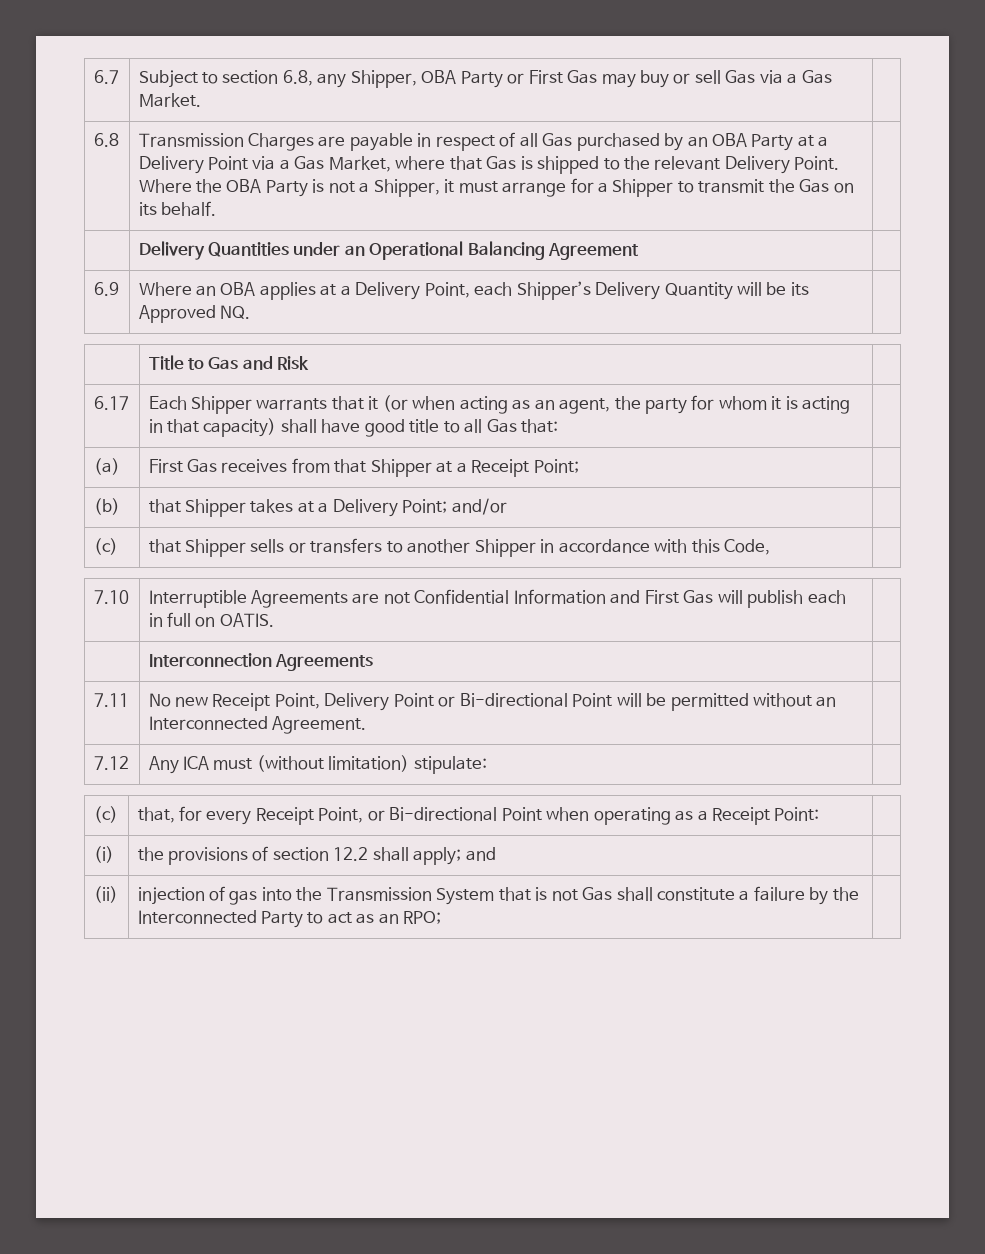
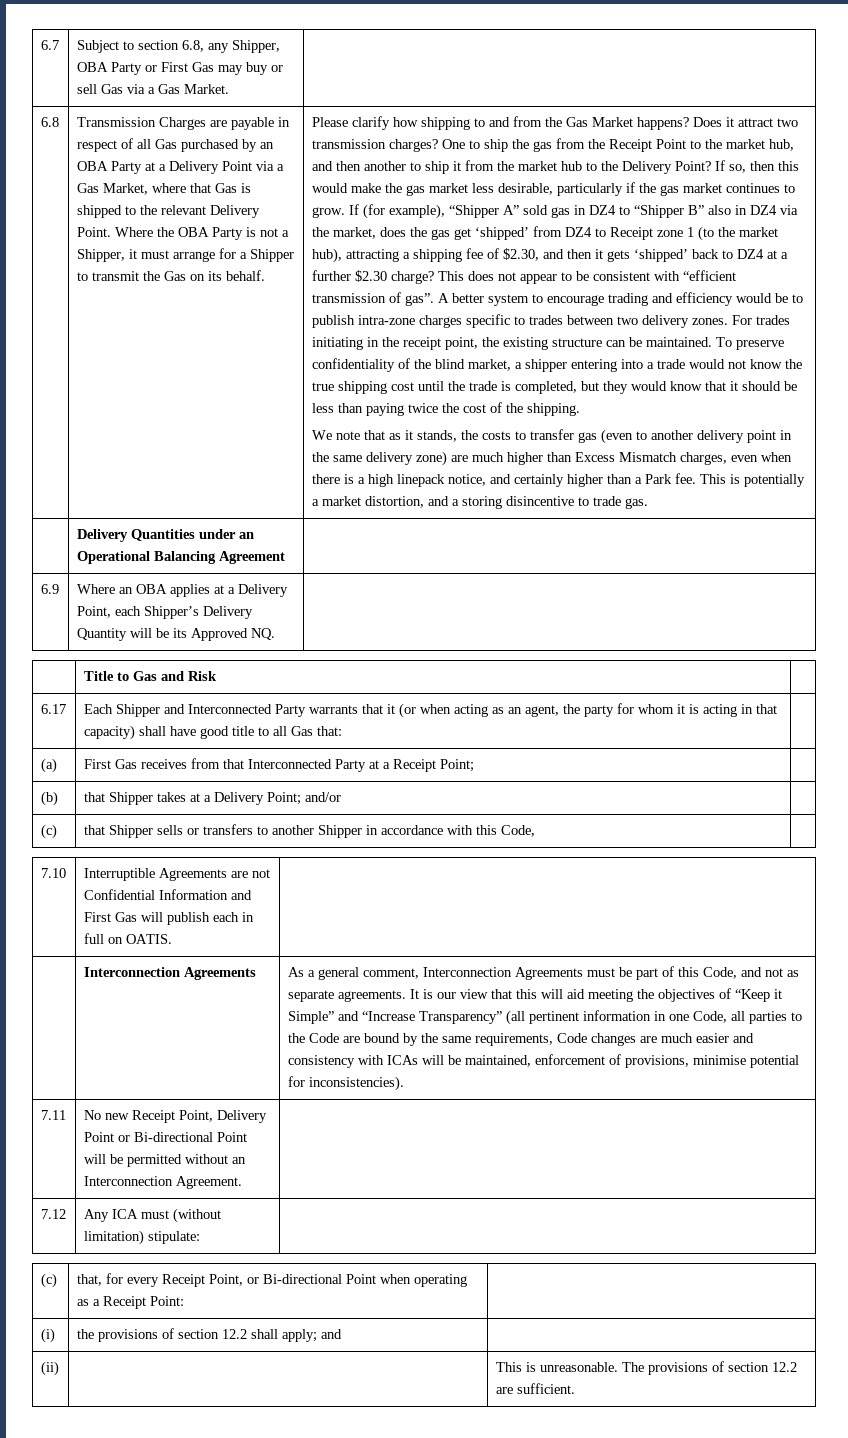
+ Please clarify how shipping to and from the Gas Market happens? Does it attract two transmission charges? One to ship the gas from the Receipt Point to the market hub, and then another to ship it from the market hub to the Delivery Point? If so, then this would make the gas market less desirable, particularly if the gas market continues to grow. If (for example), “Shipper A” sold gas in DZ4 to “Shipper B” also in DZ4 via the market, does the gas get ‘shipped’ from DZ4 to Receipt zone 1 (to the market hub), attracting a shipping fee of $2.30, and then it gets ‘shipped’ back to DZ4 at a further $2.30 charge? This does not appear to be consistent with “efficient transmission of gas”. A better system to encourage trading and efficiency would be to publish intra-zone charges specific to trades between two delivery zones. For trades initiating in the receipt point, the existing structure can be maintained. To preserve confidentiality of the blind market, a shipper entering into a trade would not know the true shipping cost until the trade is completed, but they would know that it should be less than paying twice the cost of the shipping.
+ We note that as it stands, the costs to transfer gas (even to another delivery point in the same delivery zone) are much higher than Excess Mismatch charges, even when there is a high linepack notice, and certainly higher than a Park fee. This is potentially a market distortion, and a storing disincentive to trade gas.
- 6.17 | Each Shipper warrants that it (or when acting as an agent, the party for whom it is acting in that capacity) shall have good title to all Gas that: |
+ 6.17 | Each Shipper and Interconnected Party warrants that it (or when acting as an agent, the party for whom it is acting in that capacity) shall have good title to all Gas that: |
- (a) | First Gas receives from that Shipper at a Receipt Point; |
+ (a) | First Gas receives from that Interconnected Party at a Receipt Point; |
+ As a general comment, Interconnection Agreements must be part of this Code, and not as separate agreements. It is our view that this will aid meeting the objectives of “Keep it Simple” and “Increase Transparency” (all pertinent information in one Code, all parties to the Code are bound by the same requirements, Code changes are much easier and consistency with ICAs will be maintained, enforcement of provisions, minimise potential for inconsistencies).
- 7.11 | No new Receipt Point, Delivery Point or Bi-directional Point will be permitted without an Interconnected Agreement. |
+ 7.11 | No new Receipt Point, Delivery Point or Bi-directional Point will be permitted without an Interconnection Agreement. |
- (ii) | injection of gas into the Transmission System that is not Gas shall constitute a failure by the Interconnected Party to act as an RPO; |
+ (ii) | | This is unreasonable. The provisions of section 12.2 are sufficient.

